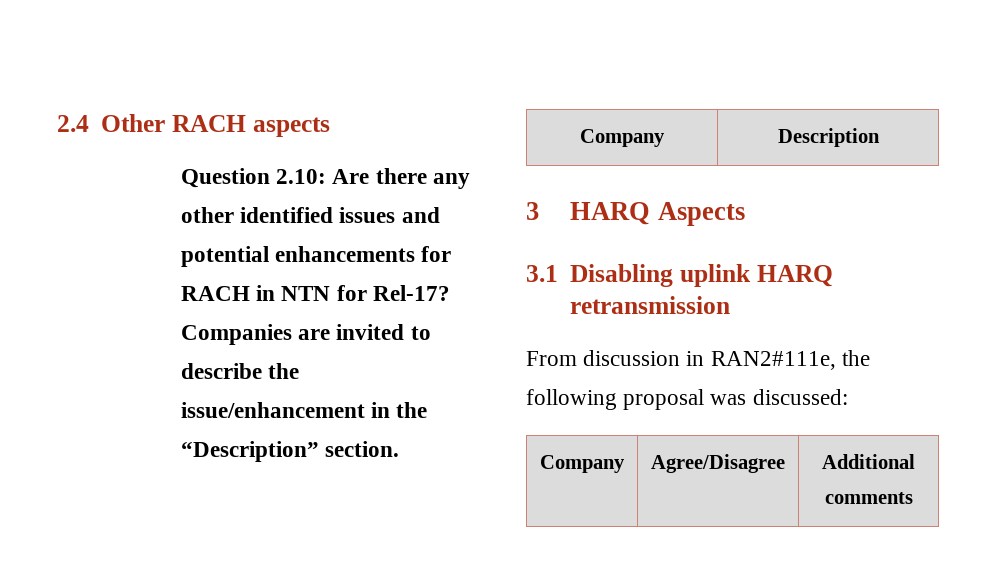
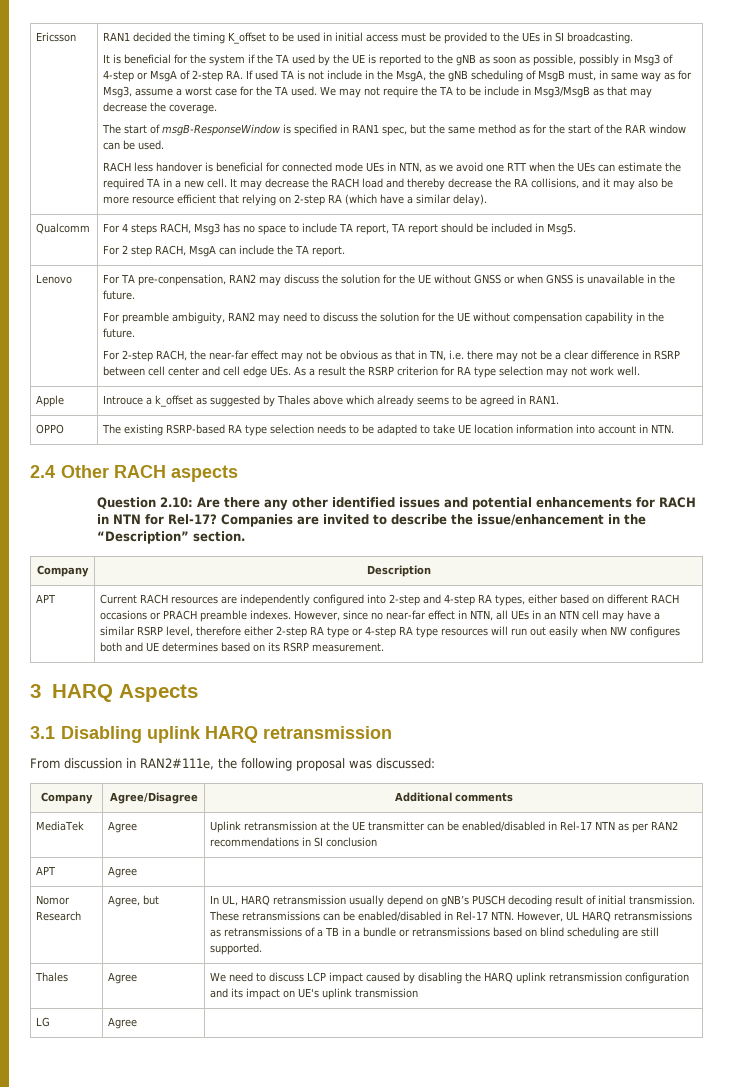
+ Ericsson | RAN1 decided the timing K_offset to be used in initial access must be provided to the UEs in SI broadcasting.
+ It is beneficial for the system if the TA used by the UE is reported to the gNB as soon as possible, possibly in Msg3 of 4-step or MsgA of 2-step RA. If used TA is not include in the MsgA, the gNB scheduling of MsgB must, in same way as for Msg3, assume a worst case for the TA used. We may not require the TA to be include in Msg3/MsgB as that may decrease the coverage.
+ The start of msgB-ResponseWindow is specified in RAN1 spec, but the same method as for the start of the RAR window can be used.
+ RACH less handover is beneficial for connected mode UEs in NTN, as we avoid one RTT when the UEs can estimate the required TA in a new cell. It may decrease the RACH load and thereby decrease the RA collisions, and it may also be more resource efficient that relying on 2-step RA (which have a similar delay).
+ Qualcomm | For 4 steps RACH, Msg3 has no space to include TA report, TA report should be included in Msg5.
+ For 2 step RACH, MsgA can include the TA report.
+ Lenovo | For TA pre-conpensation, RAN2 may discuss the solution for the UE without GNSS or when GNSS is unavailable in the future.
+ For preamble ambiguity, RAN2 may need to discuss the solution for the UE without compensation capability in the future.
+ For 2-step RACH, the near-far effect may not be obvious as that in TN, i.e. there may not be a clear difference in RSRP between cell center and cell edge UEs. As a result the RSRP criterion for RA type selection may not work well.
+ Apple | Introuce a k_offset as suggested by Thales above which already seems to be agreed in RAN1.
+ OPPO | The existing RSRP-based RA type selection needs to be adapted to take UE location information into account in NTN.
+ APT | Current RACH resources are independently configured into 2-step and 4-step RA types, either based on different RACH occasions or PRACH preamble indexes. However, since no near-far effect in NTN, all UEs in an NTN cell may have a similar RSRP level, therefore either 2-step RA type or 4-step RA type resources will run out easily when NW configures both and UE determines based on its RSRP measurement.
+ MediaTek | Agree | Uplink retransmission at the UE transmitter can be enabled/disabled in Rel-17 NTN as per RAN2 recommendations in SI conclusion
+ APT | Agree |
+ Nomor Research | Agree, but | In UL, HARQ retransmission usually depend on gNB’s PUSCH decoding result of initial transmission. These retransmissions can be enabled/disabled in Rel-17 NTN. However, UL HARQ retransmissions as retransmissions of a TB in a bundle or retransmissions based on blind scheduling are still supported.
+ Thales | Agree | We need to discuss LCP impact caused by disabling the HARQ uplink retransmission configuration and its impact on UE's uplink transmission
+ LG | Agree |

